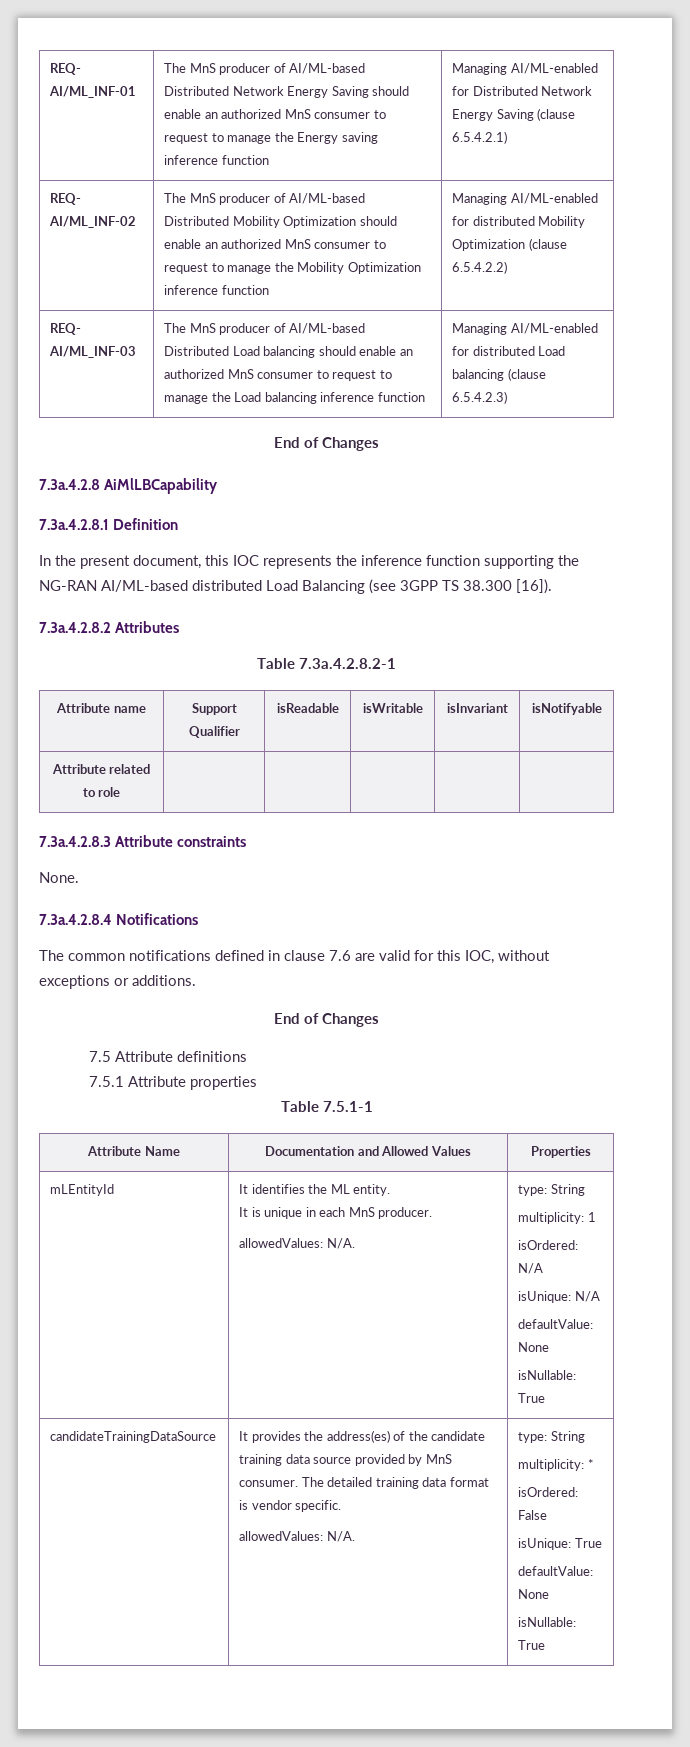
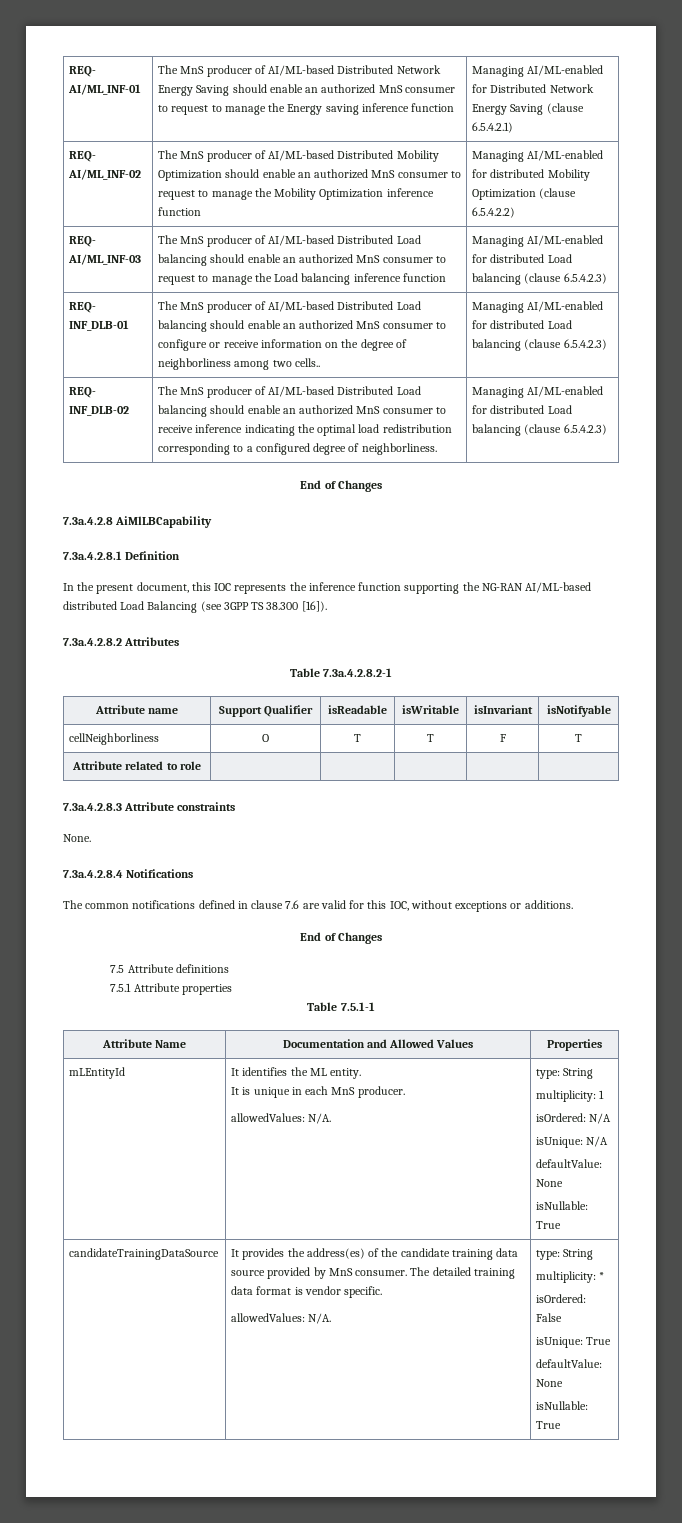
+ REQ- INF_DLB-01 | The MnS producer of AI/ML-based Distributed Load balancing should enable an authorized MnS consumer to configure or receive information on the degree of neighborliness among two cells.. | Managing AI/ML-enabled for distributed Load balancing (clause 6.5.4.2.3)
+ REQ- INF_DLB-02 | The MnS producer of AI/ML-based Distributed Load balancing should enable an authorized MnS consumer to receive inference indicating the optimal load redistribution corresponding to a configured degree of neighborliness. | Managing AI/ML-enabled for distributed Load balancing (clause 6.5.4.2.3)
+ cellNeighborliness | O | T | T | F | T

